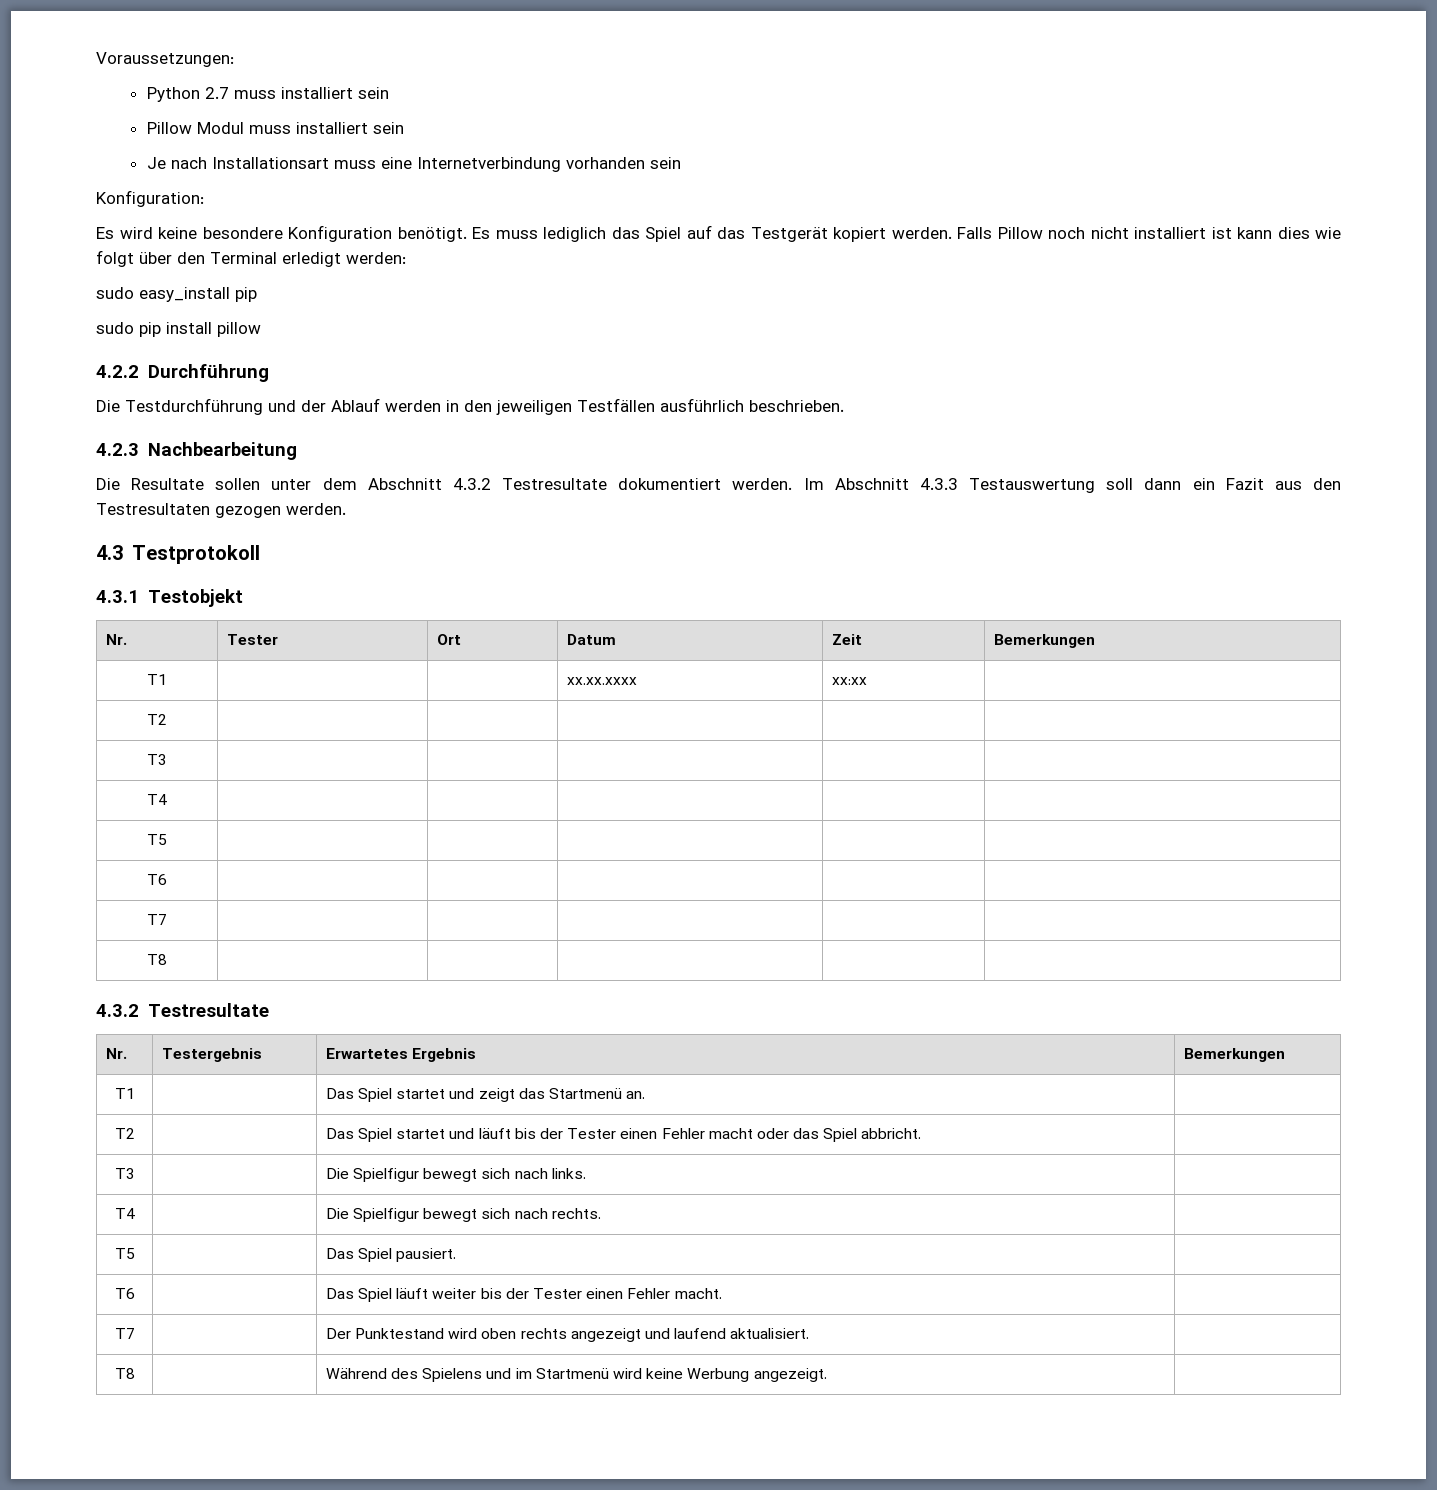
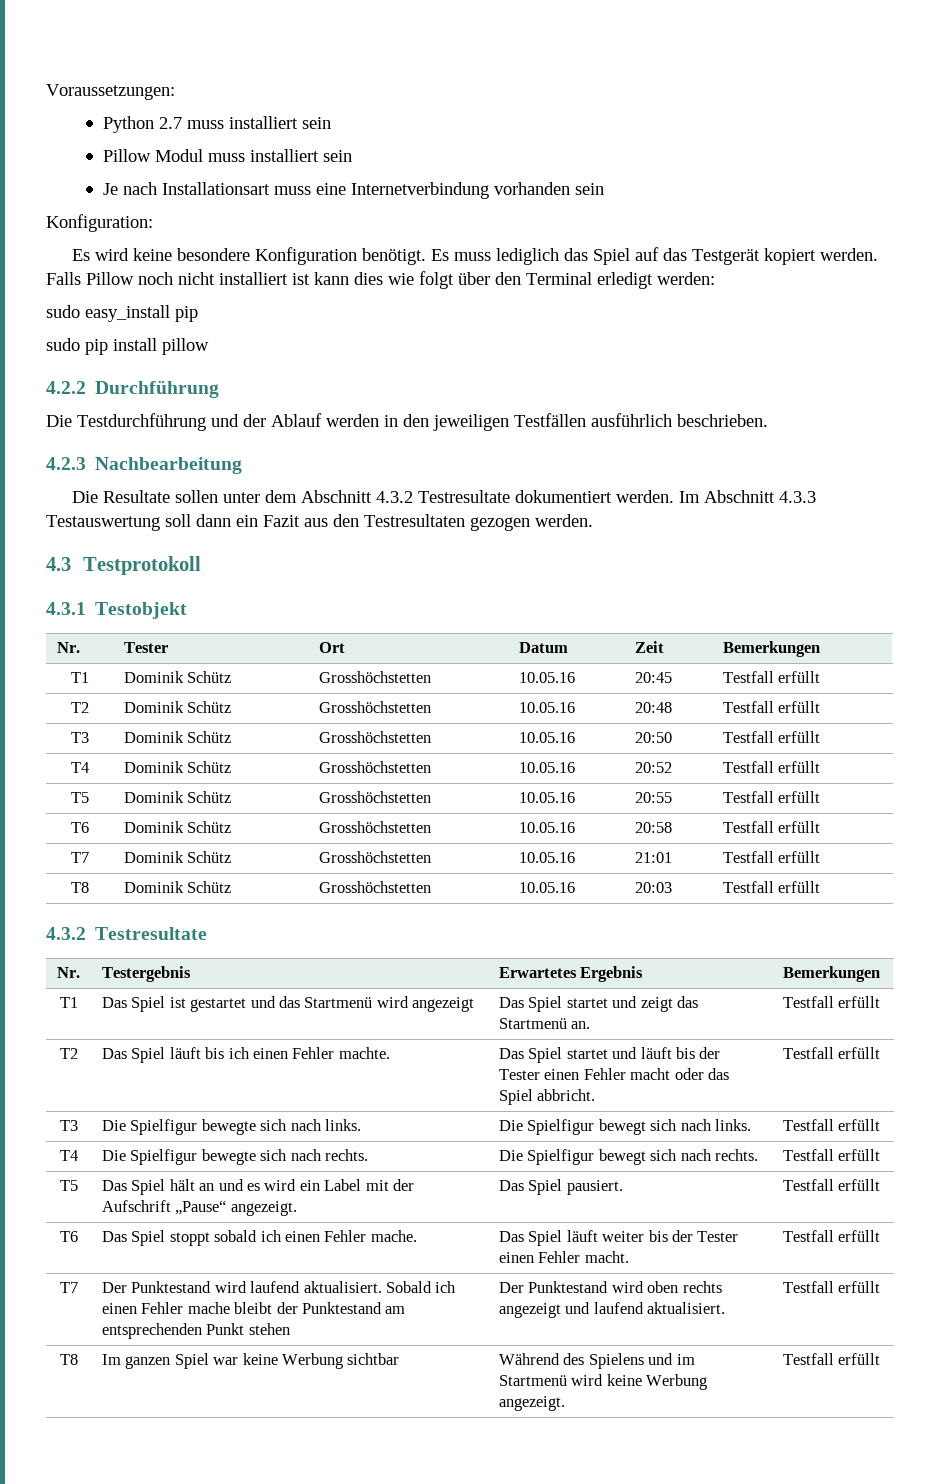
- T1 | | | xx.xx.xxxx | xx:xx |
- T2 | | | | |
- T3 | | | | |
- T4 | | | | |
- T5 | | | | |
- T6 | | | | |
- T7 | | | | |
- T8 | | | | |
+ T1 | Dominik Schütz | Grosshöchstetten | 10.05.16 | 20:45 | Testfall erfüllt
+ T2 | Dominik Schütz | Grosshöchstetten | 10.05.16 | 20:48 | Testfall erfüllt
+ T3 | Dominik Schütz | Grosshöchstetten | 10.05.16 | 20:50 | Testfall erfüllt
+ T4 | Dominik Schütz | Grosshöchstetten | 10.05.16 | 20:52 | Testfall erfüllt
+ T5 | Dominik Schütz | Grosshöchstetten | 10.05.16 | 20:55 | Testfall erfüllt
+ T6 | Dominik Schütz | Grosshöchstetten | 10.05.16 | 20:58 | Testfall erfüllt
+ T7 | Dominik Schütz | Grosshöchstetten | 10.05.16 | 21:01 | Testfall erfüllt
+ T8 | Dominik Schütz | Grosshöchstetten | 10.05.16 | 20:03 | Testfall erfüllt
- T1 | | Das Spiel startet und zeigt das Startmenü an. |
- T2 | | Das Spiel startet und läuft bis der Tester einen Fehler macht oder das Spiel abbricht. |
- T3 | | Die Spielfigur bewegt sich nach links. |
- T4 | | Die Spielfigur bewegt sich nach rechts. |
- T5 | | Das Spiel pausiert. |
- T6 | | Das Spiel läuft weiter bis der Tester einen Fehler macht. |
- T7 | | Der Punktestand wird oben rechts angezeigt und laufend aktualisiert. |
- T8 | | Während des Spielens und im Startmenü wird keine Werbung angezeigt. |
+ T1 | Das Spiel ist gestartet und das Startmenü wird angezeigt | Das Spiel startet und zeigt das Startmenü an. | Testfall erfüllt
+ T2 | Das Spiel läuft bis ich einen Fehler machte. | Das Spiel startet und läuft bis der Tester einen Fehler macht oder das Spiel abbricht. | Testfall erfüllt
+ T3 | Die Spielfigur bewegte sich nach links. | Die Spielfigur bewegt sich nach links. | Testfall erfüllt
+ T4 | Die Spielfigur bewegte sich nach rechts. | Die Spielfigur bewegt sich nach rechts. | Testfall erfüllt
+ T5 | Das Spiel hält an und es wird ein Label mit der Aufschrift „Pause“ angezeigt. | Das Spiel pausiert. | Testfall erfüllt
+ T6 | Das Spiel stoppt sobald ich einen Fehler mache. | Das Spiel läuft weiter bis der Tester einen Fehler macht. | Testfall erfüllt
+ T7 | Der Punktestand wird laufend aktualisiert. Sobald ich einen Fehler mache bleibt der Punktestand am entsprechenden Punkt stehen | Der Punktestand wird oben rechts angezeigt und laufend aktualisiert. | Testfall erfüllt
+ T8 | Im ganzen Spiel war keine Werbung sichtbar | Während des Spielens und im Startmenü wird keine Werbung angezeigt. | Testfall erfüllt

